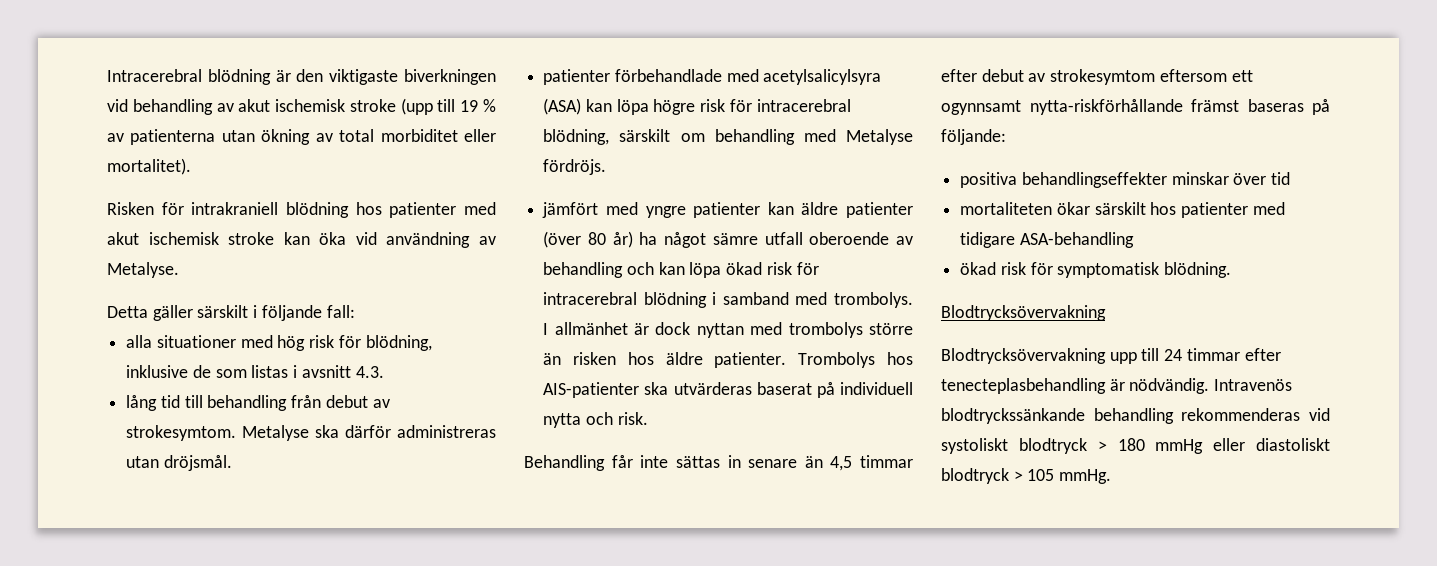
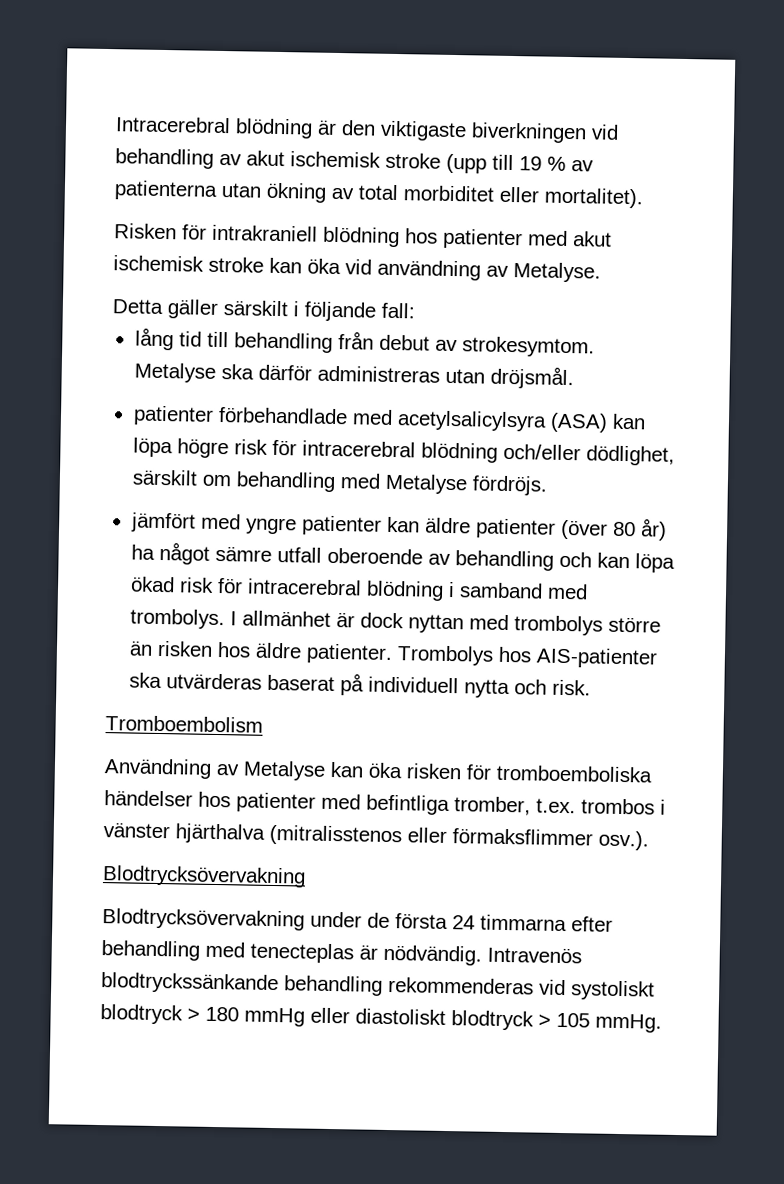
- alla situationer med hög risk för blödning, inklusive de som listas i avsnitt 4.3.
- patienter förbehandlade med acetylsalicylsyra (ASA) kan löpa högre risk för intracerebral blödning, särskilt om behandling med Metalyse fördröjs.
+ patienter förbehandlade med acetylsalicylsyra (ASA) kan löpa högre risk för intracerebral blödning och/eller dödlighet, särskilt om behandling med Metalyse fördröjs.
- Behandling får inte sättas in senare än 4,5 timmar efter debut av strokesymtom eftersom ett ogynnsamt nytta-riskförhållande främst baseras på följande:
- positiva behandlingseffekter minskar över tid
- mortaliteten ökar särskilt hos patienter med tidigare ASA-behandling
- ökad risk för symptomatisk blödning.
+ Tromboembolism
+ Användning av Metalyse kan öka risken för tromboemboliska händelser hos patienter med befintliga tromber, t.ex. trombos i vänster hjärthalva (mitralisstenos eller förmaksflimmer osv.).
  Blodtrycksövervakning
- Blodtrycksövervakning upp till 24 timmar efter tenecteplasbehandling är nödvändig.
+ Blodtrycksövervakning under de första 24 timmarna efter behandling med tenecteplas är nödvändig.

